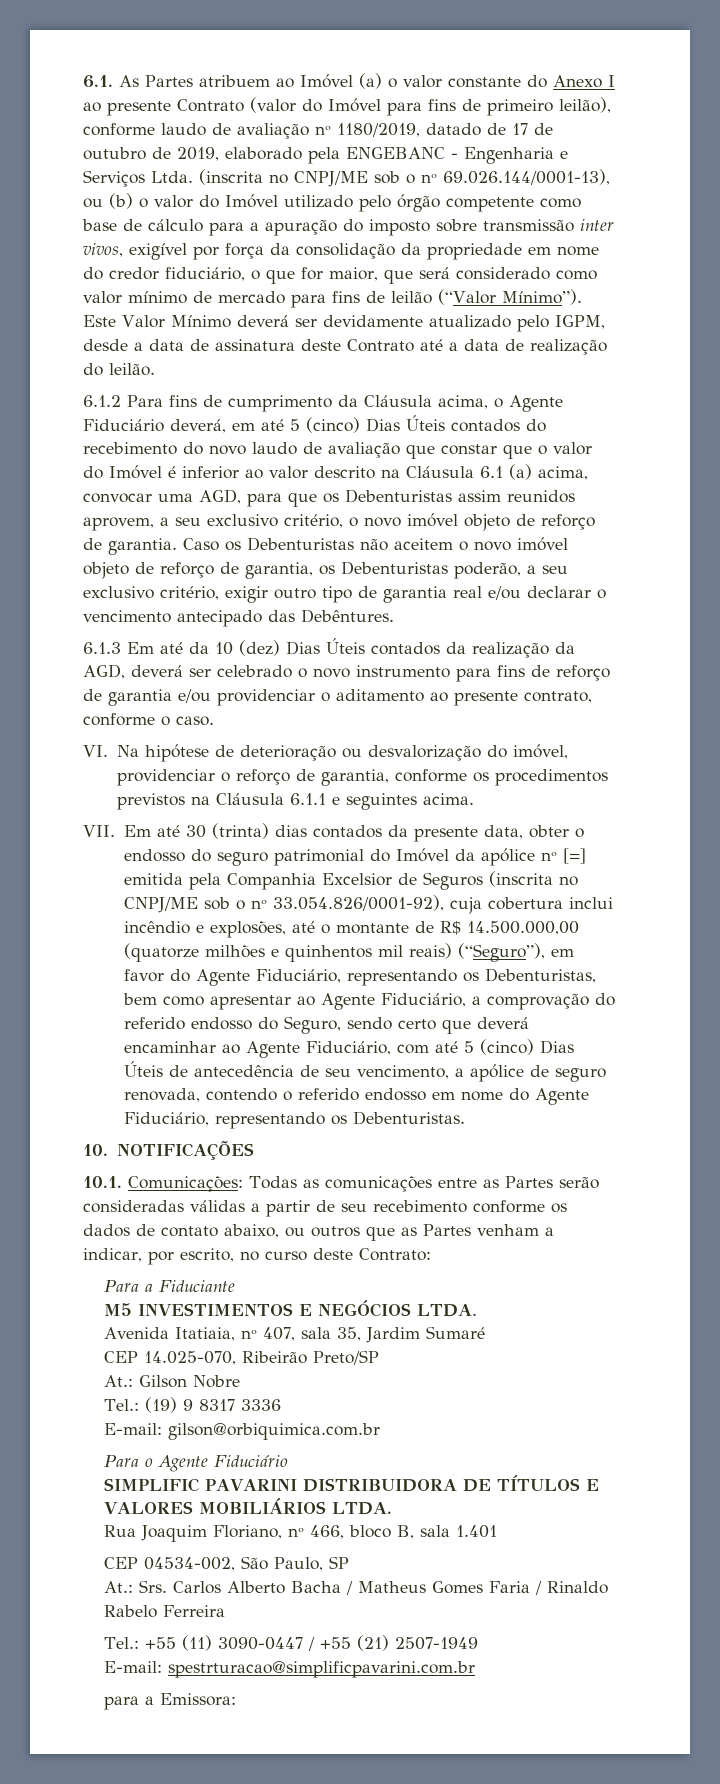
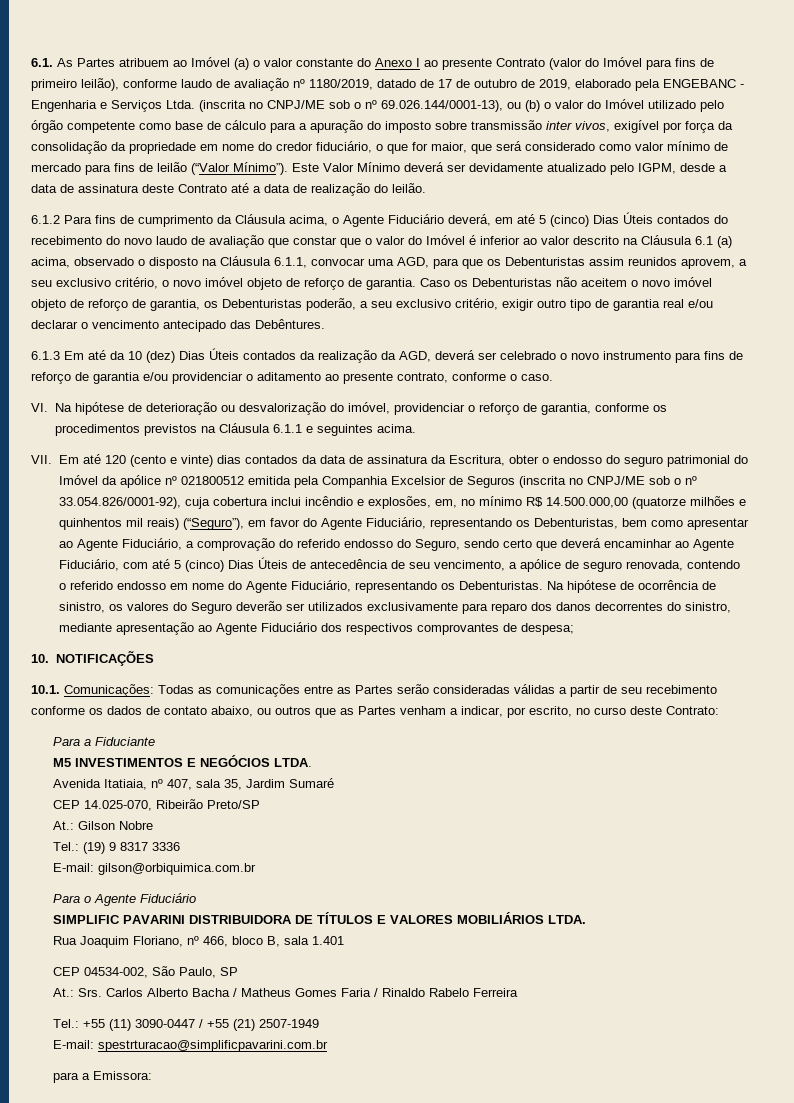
- 6.1.2 Para fins de cumprimento da Cláusula acima, o Agente Fiduciário deverá, em até 5 (cinco) Dias Úteis contados do recebimento do novo laudo de avaliação que constar que o valor do Imóvel é inferior ao valor descrito na Cláusula 6.1 (a) acima, convocar uma AGD, para que os Debenturistas assim reunidos aprovem, a seu exclusivo critério, o novo imóvel objeto de reforço de garantia.
+ 6.1.2 Para fins de cumprimento da Cláusula acima, o Agente Fiduciário deverá, em até 5 (cinco) Dias Úteis contados do recebimento do novo laudo de avaliação que constar que o valor do Imóvel é inferior ao valor descrito na Cláusula 6.1 (a) acima, observado o disposto na Cláusula 6.1.1, convocar uma AGD, para que os Debenturistas assim reunidos aprovem, a seu exclusivo critério, o novo imóvel objeto de reforço de garantia.
- VII. Em até 30 (trinta) dias contados da presente data, obter o endosso do seguro patrimonial do Imóvel da apólice nº [=] emitida pela Companhia Excelsior de Seguros (inscrita no CNPJ/ME sob o nº 33.054.826/0001-92), cuja cobertura inclui incêndio e explosões, até o montante de R$ 14.500.000,00 (quatorze milhões e quinhentos mil reais) (“Seguro”), em favor do Agente Fiduciário, representando os Debenturistas, bem como apresentar ao Agente Fiduciário, a comprovação do referido endosso do Seguro, sendo certo que deverá encaminhar ao Agente Fiduciário, com até 5 (cinco) Dias Úteis de antecedência de seu vencimento, a apólice de seguro renovada, contendo o referido endosso em nome do Agente Fiduciário, representando os Debenturistas.
+ VII. Em até 120 (cento e vinte) dias contados da data de assinatura da Escritura, obter o endosso do seguro patrimonial do Imóvel da apólice nº 021800512 emitida pela Companhia Excelsior de Seguros (inscrita no CNPJ/ME sob o nº 33.054.826/0001-92), cuja cobertura inclui incêndio e explosões, em, no mínimo R$ 14.500.000,00 (quatorze milhões e quinhentos mil reais) (“Seguro”), em favor do Agente Fiduciário, representando os Debenturistas, bem como apresentar ao Agente Fiduciário, a comprovação do referido endosso do Seguro, sendo certo que deverá encaminhar ao Agente Fiduciário, com até 5 (cinco) Dias Úteis de antecedência de seu vencimento, a apólice de seguro renovada, contendo o referido endosso em nome do Agente Fiduciário, representando os Debenturistas. Na hipótese de ocorrência de sinistro, os valores do Seguro deverão ser utilizados exclusivamente para reparo dos danos decorrentes do sinistro, mediante apresentação ao Agente Fiduciário dos respectivos comprovantes de despesa;

